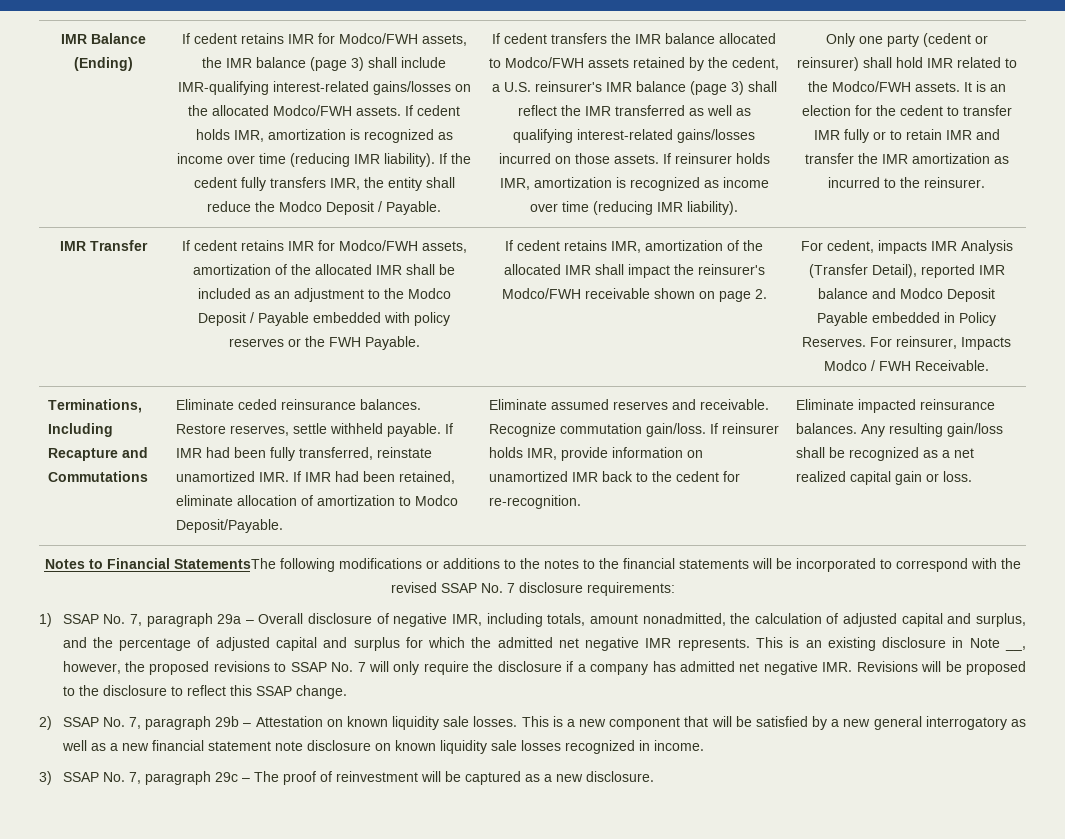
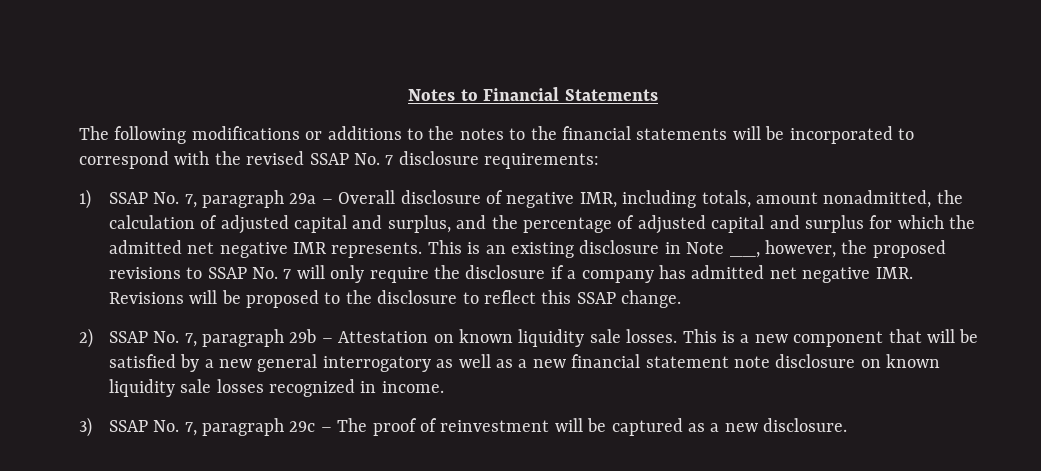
- IMR Balance (Ending) | If cedent retains IMR for Modco/FWH assets, the IMR balance (page 3) shall include IMR-qualifying interest-related gains/losses on the allocated Modco/FWH assets. If cedent holds IMR, amortization is recognized as income over time (reducing IMR liability). If the cedent fully transfers IMR, the entity shall reduce the Modco Deposit / Payable. | If cedent transfers the IMR balance allocated to Modco/FWH assets retained by the cedent, a U.S. reinsurer's IMR balance (page 3) shall reflect the IMR transferred as well as qualifying interest-related gains/losses incurred on those assets. If reinsurer holds IMR, amortization is recognized as income over time (reducing IMR liability). | Only one party (cedent or reinsurer) shall hold IMR related to the Modco/FWH assets. It is an election for the cedent to transfer IMR fully or to retain IMR and transfer the IMR amortization as incurred to the reinsurer.
- IMR Transfer | If cedent retains IMR for Modco/FWH assets, amortization of the allocated IMR shall be included as an adjustment to the Modco Deposit / Payable embedded with policy reserves or the FWH Payable. | If cedent retains IMR, amortization of the allocated IMR shall impact the reinsurer's Modco/FWH receivable shown on page 2. | For cedent, impacts IMR Analysis (Transfer Detail), reported IMR balance and Modco Deposit Payable embedded in Policy Reserves. For reinsurer, Impacts Modco / FWH Receivable.
- Terminations, Including Recapture and Commutations | Eliminate ceded reinsurance balances. Restore reserves, settle withheld payable. If IMR had been fully transferred, reinstate unamortized IMR. If IMR had been retained, eliminate allocation of amortization to Modco Deposit/Payable. | Eliminate assumed reserves and receivable. Recognize commutation gain/loss. If reinsurer holds IMR, provide information on unamortized IMR back to the cedent for re-recognition. | Eliminate impacted reinsurance balances. Any resulting gain/loss shall be recognized as a net realized capital gain or loss.
- Notes to Financial StatementsThe following modifications or additions to the notes to the financial statements will be incorporated to correspond with the revised SSAP No. 7 disclosure requirements:
+ Notes to Financial Statements
+ The following modifications or additions to the notes to the financial statements will be incorporated to correspond with the revised SSAP No. 7 disclosure requirements:

